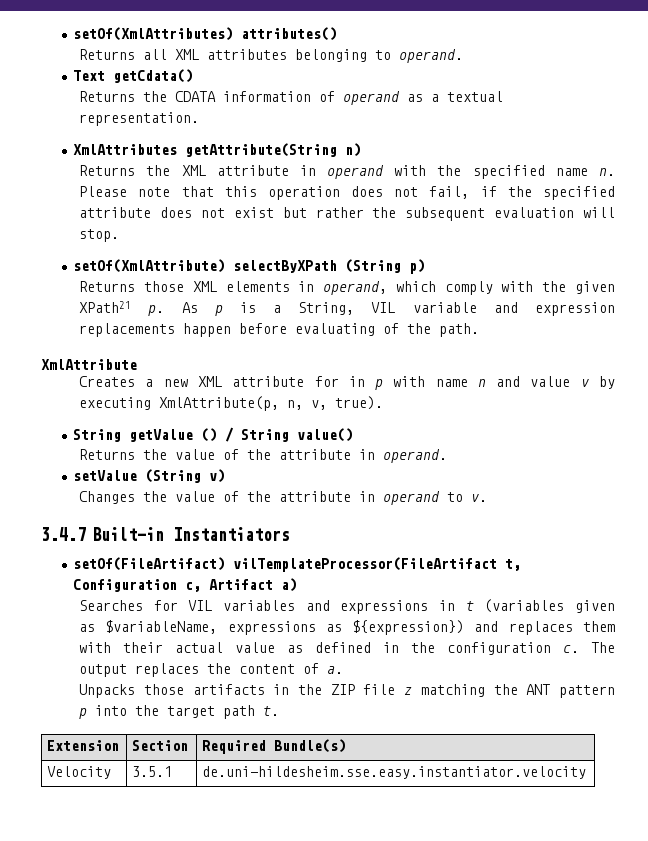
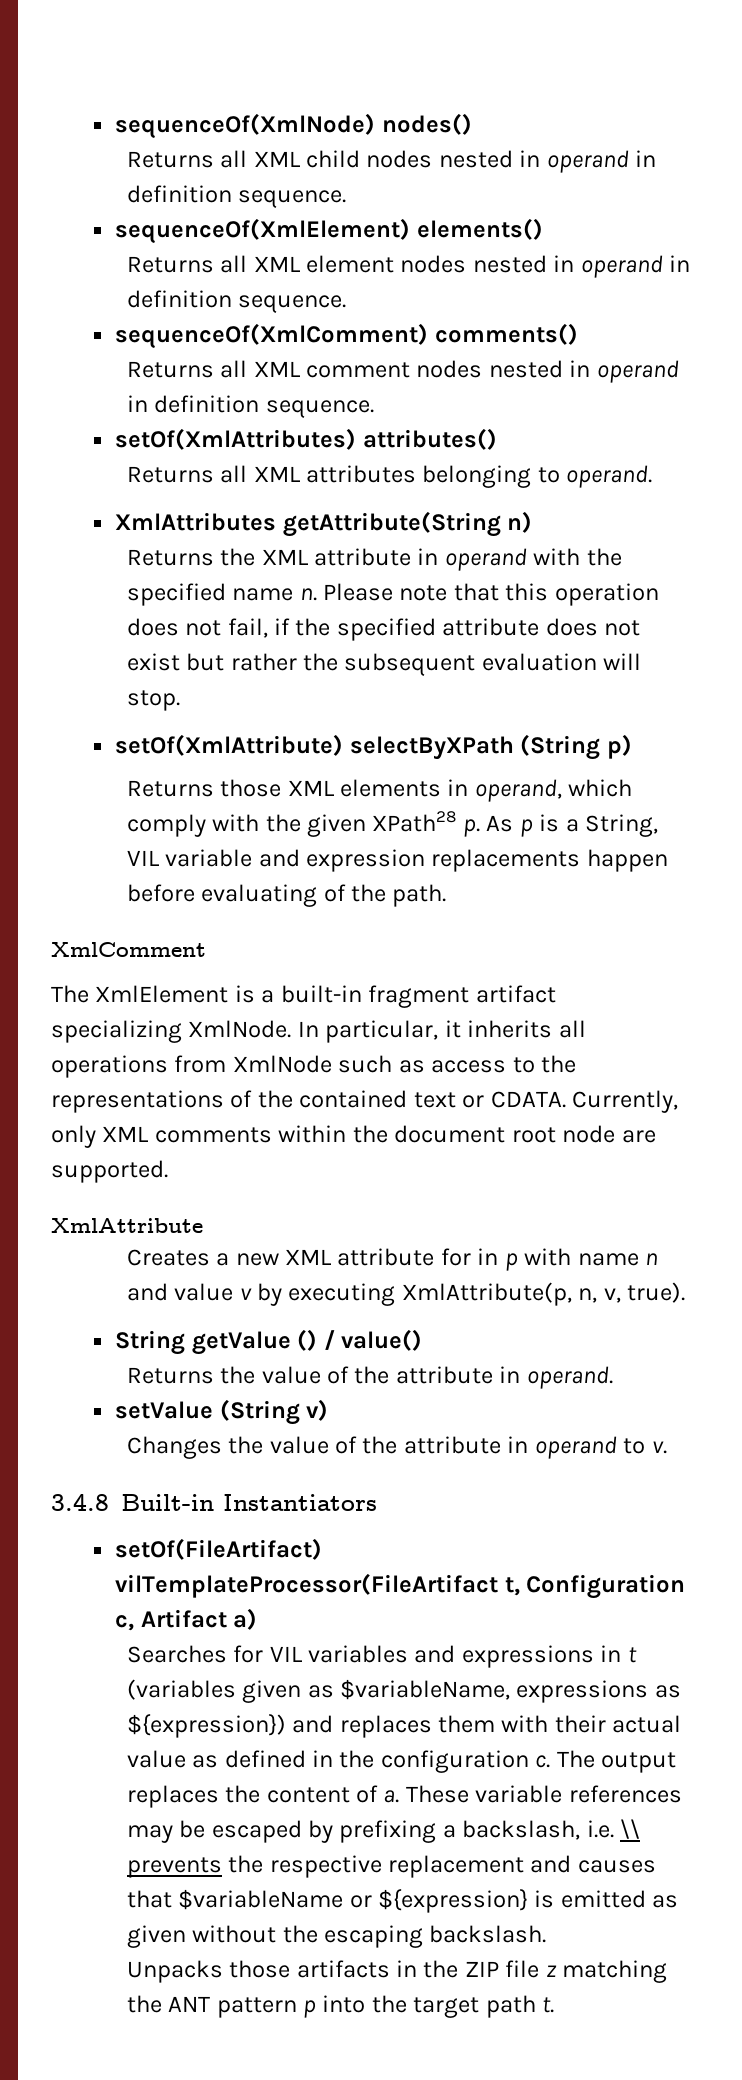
+ sequenceOf(XmlNode) nodes()
+ Returns all XML child nodes nested in operand in definition sequence.
+ sequenceOf(XmlElement) elements()
+ Returns all XML element nodes nested in operand in definition sequence.
+ sequenceOf(XmlComment) comments()
+ Returns all XML comment nodes nested in operand in definition sequence.
- Text getCdata()
- Returns the CDATA information of operand as a textual representation.
- Returns those XML elements in operand, which comply with the given XPath21 p. As p is a String, VIL variable and expression replacements happen before evaluating of the path.
+ Returns those XML elements in operand, which comply with the given XPath28 p. As p is a String, VIL variable and expression replacements happen before evaluating of the path.
+ XmlComment
+ The XmlElement is a built-in fragment artifact specializing XmlNode. In particular, it inherits all operations from XmlNode such as access to the representations of the contained text or CDATA. Currently, only XML comments within the document root node are supported.
- String getValue () / String value()
+ String getValue () / value()
- 3.4.7 Built-in Instantiators
+ 3.4.8 Built-in Instantiators
+ These variable references may be escaped by prefixing a backslash, i.e. \\ prevents the respective replacement and causes that $variableName or ${expression} is emitted as given without the escaping backslash.
- Extension | Section | Required Bundle(s)
- Velocity | 3.5.1 | de.uni-hildesheim.sse.easy.instantiator.velocity

